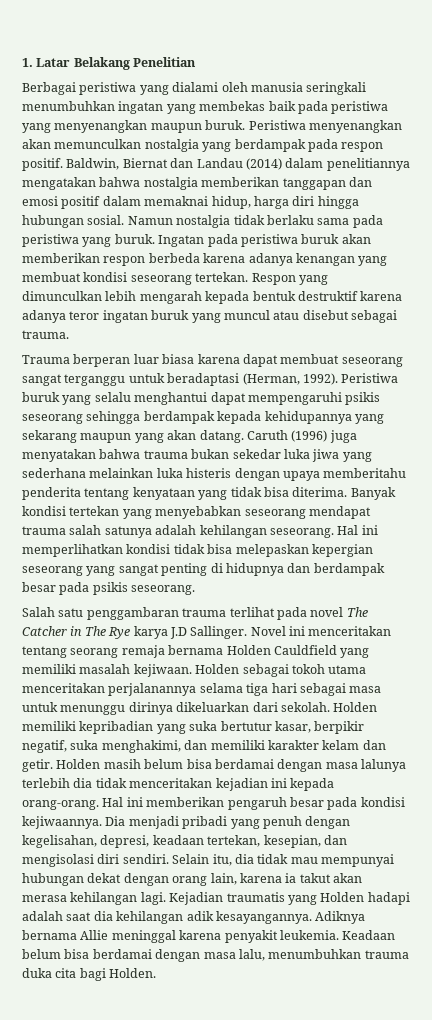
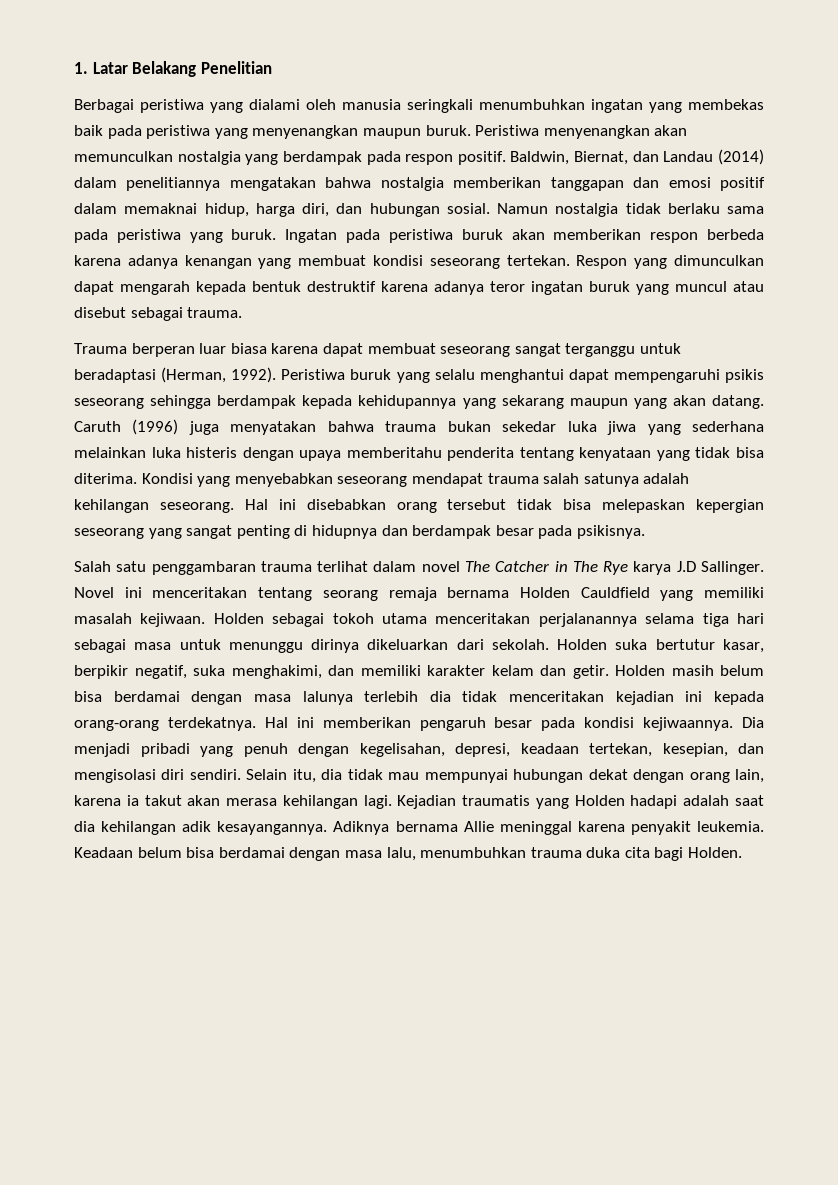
- Baldwin, Biernat dan Landau (2014) dalam penelitiannya mengatakan bahwa nostalgia memberikan tanggapan dan emosi positif dalam memaknai hidup, harga diri hingga hubungan sosial.
+ Baldwin, Biernat, dan Landau (2014) dalam penelitiannya mengatakan bahwa nostalgia memberikan tanggapan dan emosi positif dalam memaknai hidup, harga diri, dan hubungan sosial.
- Respon yang dimunculkan lebih mengarah kepada bentuk destruktif karena adanya teror ingatan buruk yang muncul atau disebut sebagai trauma.
+ Respon yang dimunculkan dapat mengarah kepada bentuk destruktif karena adanya teror ingatan buruk yang muncul atau disebut sebagai trauma.
- Banyak kondisi tertekan yang menyebabkan seseorang mendapat trauma salah satunya adalah kehilangan seseorang.
+ Kondisi yang menyebabkan seseorang mendapat trauma salah satunya adalah kehilangan seseorang.
- Hal ini memperlihatkan kondisi tidak bisa melepaskan kepergian seseorang yang sangat penting di hidupnya dan berdampak besar pada psikis seseorang.
+ Hal ini disebabkan orang tersebut tidak bisa melepaskan kepergian seseorang yang sangat penting di hidupnya dan berdampak besar pada psikisnya.
- Salah satu penggambaran trauma terlihat pada novel The Catcher in The Rye karya J.D Sallinger.
+ Salah satu penggambaran trauma terlihat dalam novel The Catcher in The Rye karya J.D Sallinger.
- Holden memiliki kepribadian yang suka bertutur kasar, berpikir negatif, suka menghakimi, dan memiliki karakter kelam dan getir.
+ Holden suka bertutur kasar, berpikir negatif, suka menghakimi, dan memiliki karakter kelam dan getir.
- Holden masih belum bisa berdamai dengan masa lalunya terlebih dia tidak menceritakan kejadian ini kepada orang-orang.
+ Holden masih belum bisa berdamai dengan masa lalunya terlebih dia tidak menceritakan kejadian ini kepada orang-orang terdekatnya.

